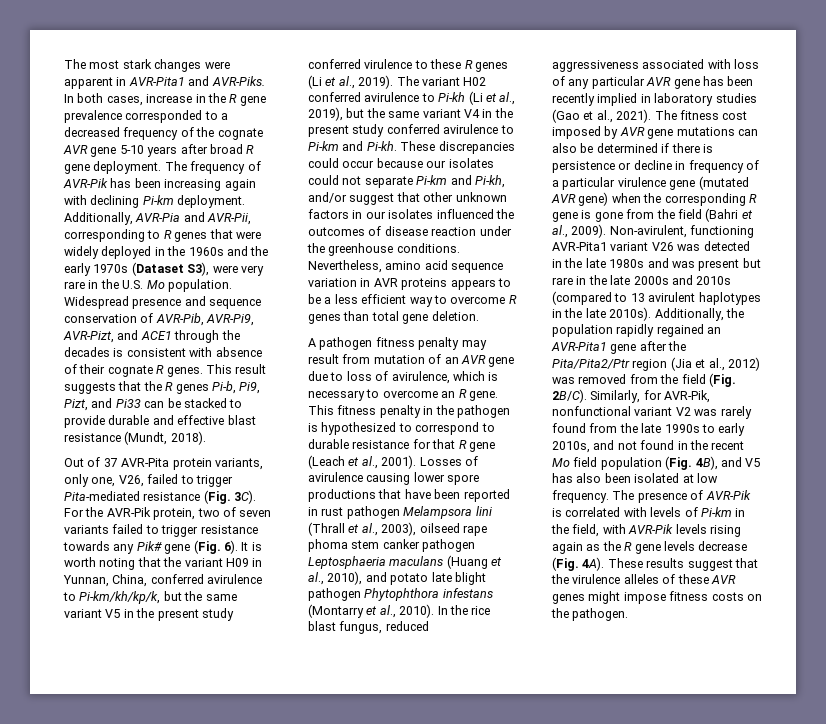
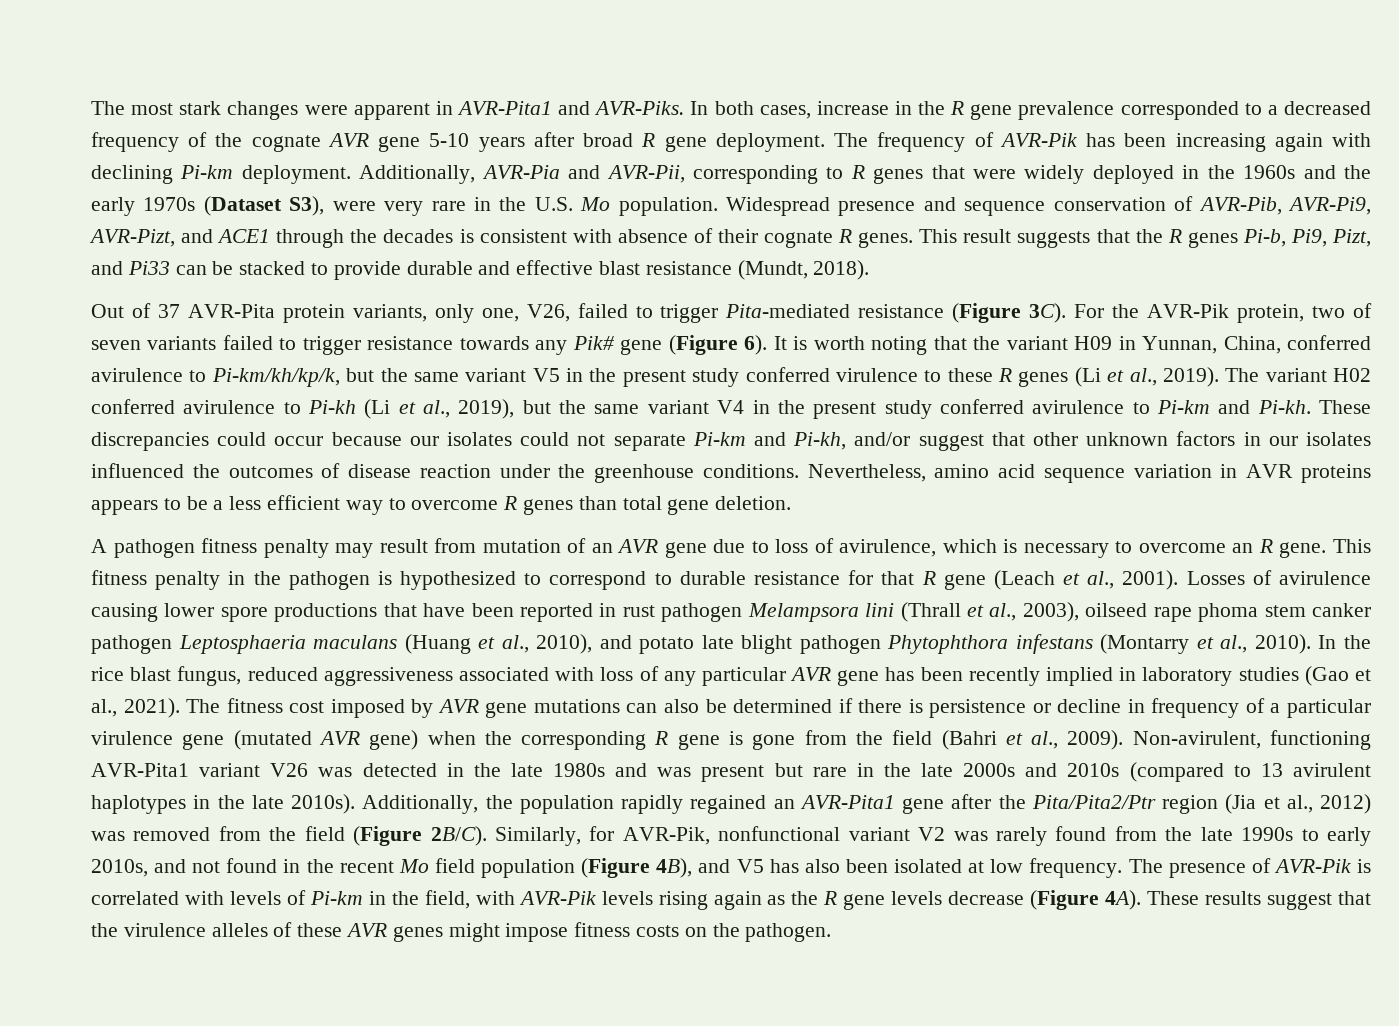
- Out of 37 AVR-Pita protein variants, only one, V26, failed to trigger Pita-mediated resistance (Fig. 3C).
+ Out of 37 AVR-Pita protein variants, only one, V26, failed to trigger Pita-mediated resistance (Figure 3C).
- For the AVR-Pik protein, two of seven variants failed to trigger resistance towards any Pik# gene (Fig. 6).
+ For the AVR-Pik protein, two of seven variants failed to trigger resistance towards any Pik# gene (Figure 6).
- Additionally, the population rapidly regained an AVR-Pita1 gene after the Pita/Pita2/Ptr region (Jia et al., 2012) was removed from the field (Fig. 2B/C).
+ Additionally, the population rapidly regained an AVR-Pita1 gene after the Pita/Pita2/Ptr region (Jia et al., 2012) was removed from the field (Figure 2B/C).
- Similarly, for AVR-Pik, nonfunctional variant V2 was rarely found from the late 1990s to early 2010s, and not found in the recent Mo field population (Fig. 4B), and V5 has also been isolated at low frequency.
+ Similarly, for AVR-Pik, nonfunctional variant V2 was rarely found from the late 1990s to early 2010s, and not found in the recent Mo field population (Figure 4B), and V5 has also been isolated at low frequency.
- The presence of AVR-Pik is correlated with levels of Pi-km in the field, with AVR-Pik levels rising again as the R gene levels decrease (Fig. 4A).
+ The presence of AVR-Pik is correlated with levels of Pi-km in the field, with AVR-Pik levels rising again as the R gene levels decrease (Figure 4A).

